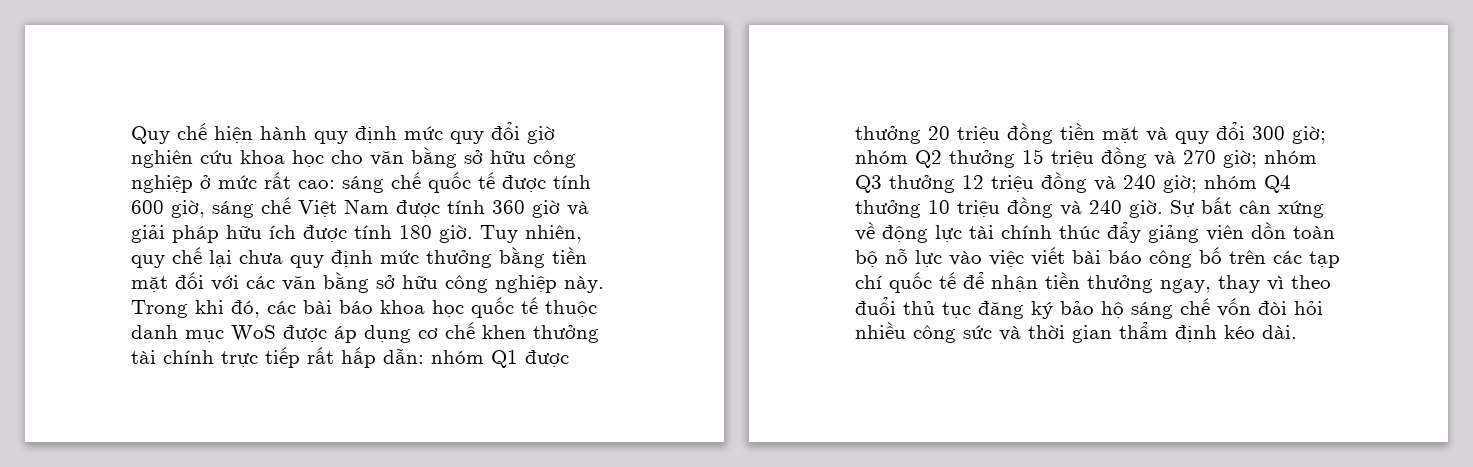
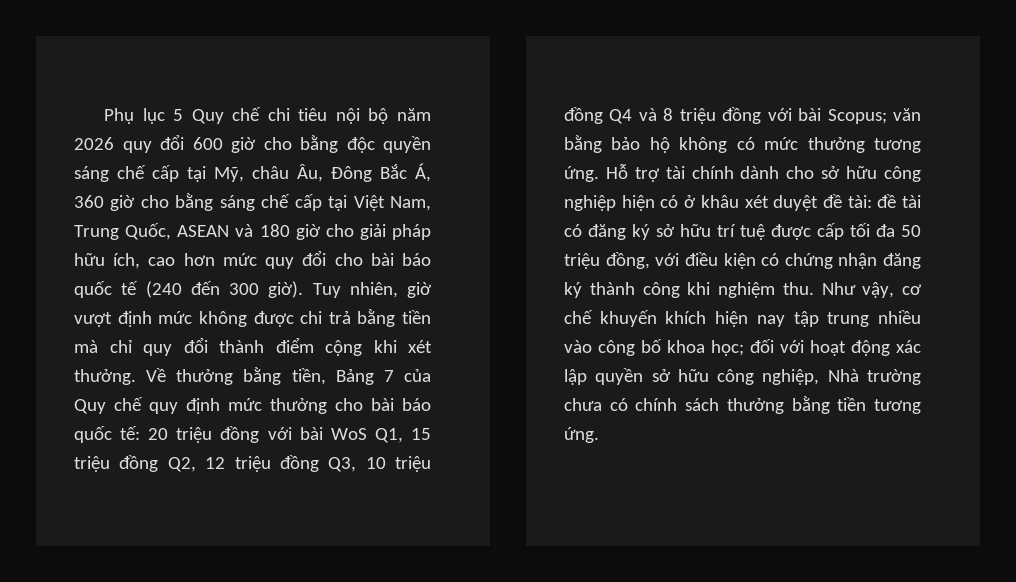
- Quy chế hiện hành quy định mức quy đổi giờ nghiên cứu khoa học cho văn bằng sở hữu công nghiệp ở mức rất cao: sáng chế quốc tế được tính 600 giờ, sáng chế Việt Nam được tính 360 giờ và giải pháp hữu ích được tính 180 giờ. Tuy nhiên, quy chế lại chưa quy định mức thưởng bằng tiền mặt đối với các văn bằng sở hữu công nghiệp này. Trong khi đó, các bài báo khoa học quốc tế thuộc danh mục WoS được áp dụng cơ chế khen thưởng tài chính trực tiếp rất hấp dẫn: nhóm Q1 được thưởng 20 triệu đồng tiền mặt và quy đổi 300 giờ; nhóm Q2 thưởng 15 triệu đồng và 270 giờ; nhóm Q3 thưởng 12 triệu đồng và 240 giờ; nhóm Q4 thưởng 10 triệu đồng và 240 giờ. Sự bất cân xứng về động lực tài chính thúc đẩy giảng viên dồn toàn bộ nỗ lực vào việc viết bài báo công bố trên các tạp chí quốc tế để nhận tiền thưởng ngay, thay vì theo đuổi thủ tục đăng ký bảo hộ sáng chế vốn đòi hỏi nhiều công sức và thời gian thẩm định kéo dài.
+ Phụ lục 5 Quy chế chi tiêu nội bộ năm 2026 quy đổi 600 giờ cho bằng độc quyền sáng chế cấp tại Mỹ, châu Âu, Đông Bắc Á, 360 giờ cho bằng sáng chế cấp tại Việt Nam, Trung Quốc, ASEAN và 180 giờ cho giải pháp hữu ích, cao hơn mức quy đổi cho bài báo quốc tế (240 đến 300 giờ). Tuy nhiên, giờ vượt định mức không được chi trả bằng tiền mà chỉ quy đổi thành điểm cộng khi xét thưởng. Về thưởng bằng tiền, Bảng 7 của Quy chế quy định mức thưởng cho bài báo quốc tế: 20 triệu đồng với bài WoS Q1, 15 triệu đồng Q2, 12 triệu đồng Q3, 10 triệu đồng Q4 và 8 triệu đồng với bài Scopus; văn bằng bảo hộ không có mức thưởng tương ứng. Hỗ trợ tài chính dành cho sở hữu công nghiệp hiện có ở khâu xét duyệt đề tài: đề tài có đăng ký sở hữu trí tuệ được cấp tối đa 50 triệu đồng, với điều kiện có chứng nhận đăng ký thành công khi nghiệm thu. Như vậy, cơ chế khuyến khích hiện nay tập trung nhiều vào công bố khoa học; đối với hoạt động xác lập quyền sở hữu công nghiệp, Nhà trường chưa có chính sách thưởng bằng tiền tương ứng.

